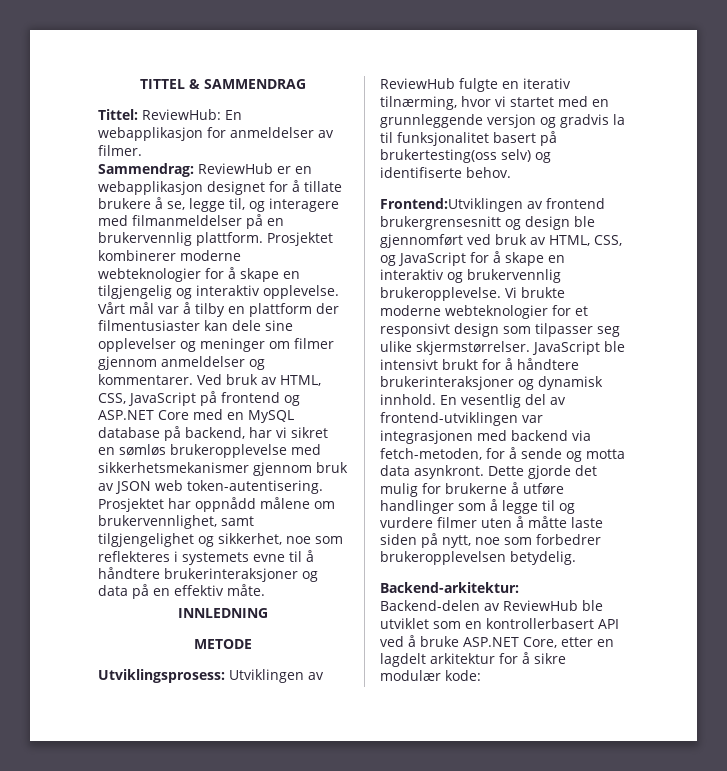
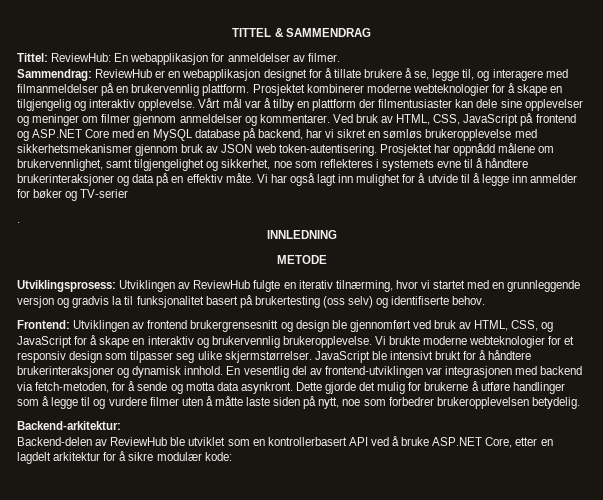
+ Vi har også lagt inn mulighet for å utvide til å legge inn anmelder for bøker og TV-serier
+ .
- Utviklingsprosess: Utviklingen av ReviewHub fulgte en iterativ tilnærming, hvor vi startet med en grunnleggende versjon og gradvis la til funksjonalitet basert på brukertesting(oss selv) og identifiserte behov.
+ Utviklingsprosess: Utviklingen av ReviewHub fulgte en iterativ tilnærming, hvor vi startet med en grunnleggende versjon og gradvis la til funksjonalitet basert på brukertesting (oss selv) og identifiserte behov.
- Frontend:Utviklingen av frontend brukergrensesnitt og design ble gjennomført ved bruk av HTML, CSS, og JavaScript for å skape en interaktiv og brukervennlig brukeropplevelse.
+ Frontend: Utviklingen av frontend brukergrensesnitt og design ble gjennomført ved bruk av HTML, CSS, og JavaScript for å skape en interaktiv og brukervennlig brukeropplevelse.
- Vi brukte moderne webteknologier for et responsivt design som tilpasser seg ulike skjermstørrelser.
+ Vi brukte moderne webteknologier for et responsiv design som tilpasser seg ulike skjermstørrelser.

